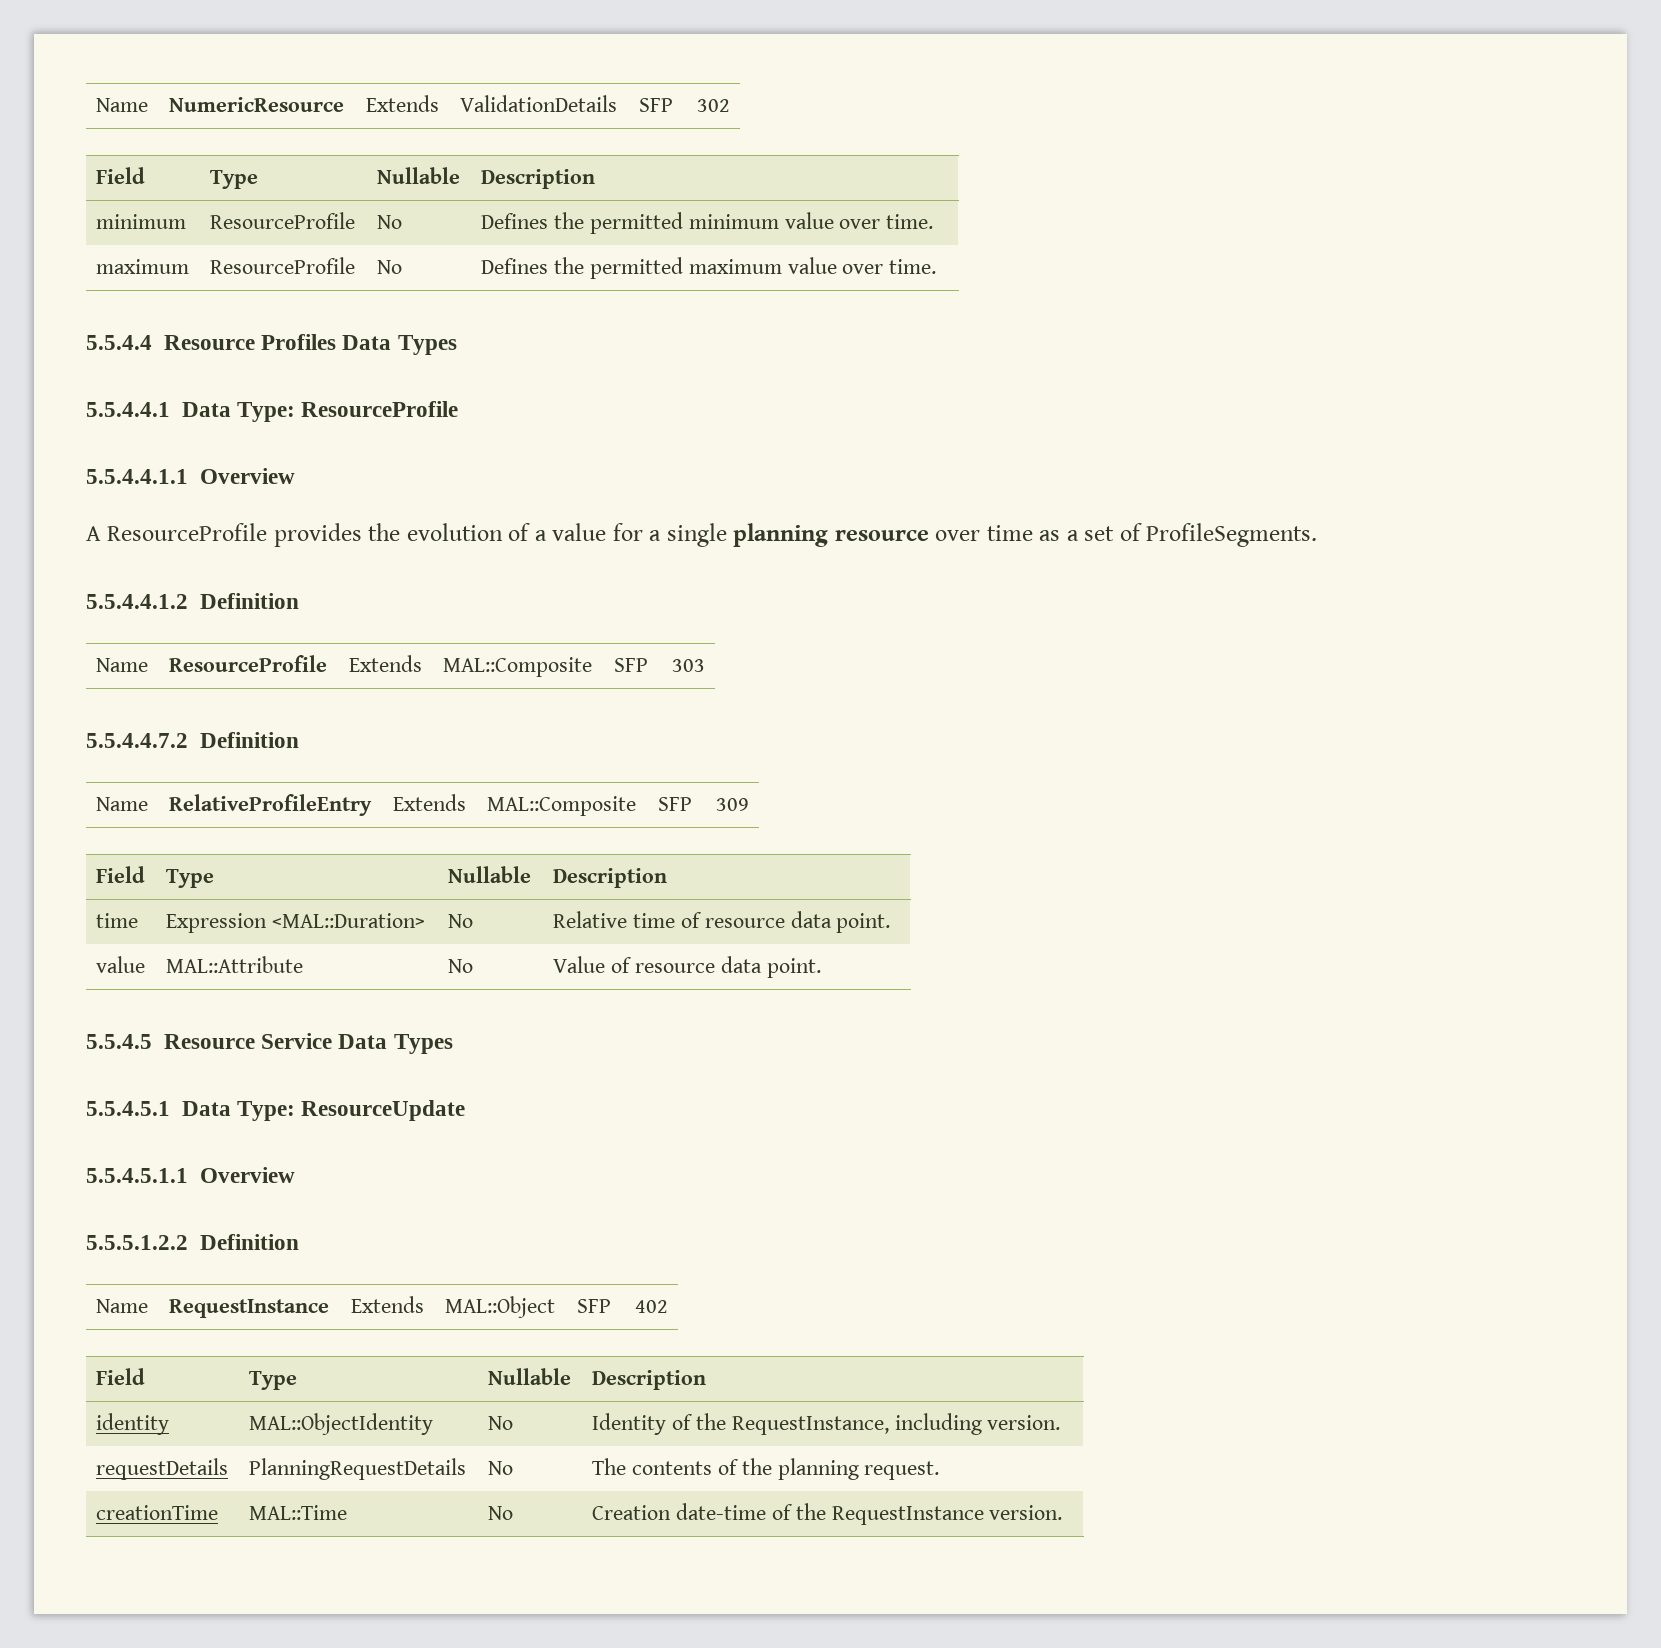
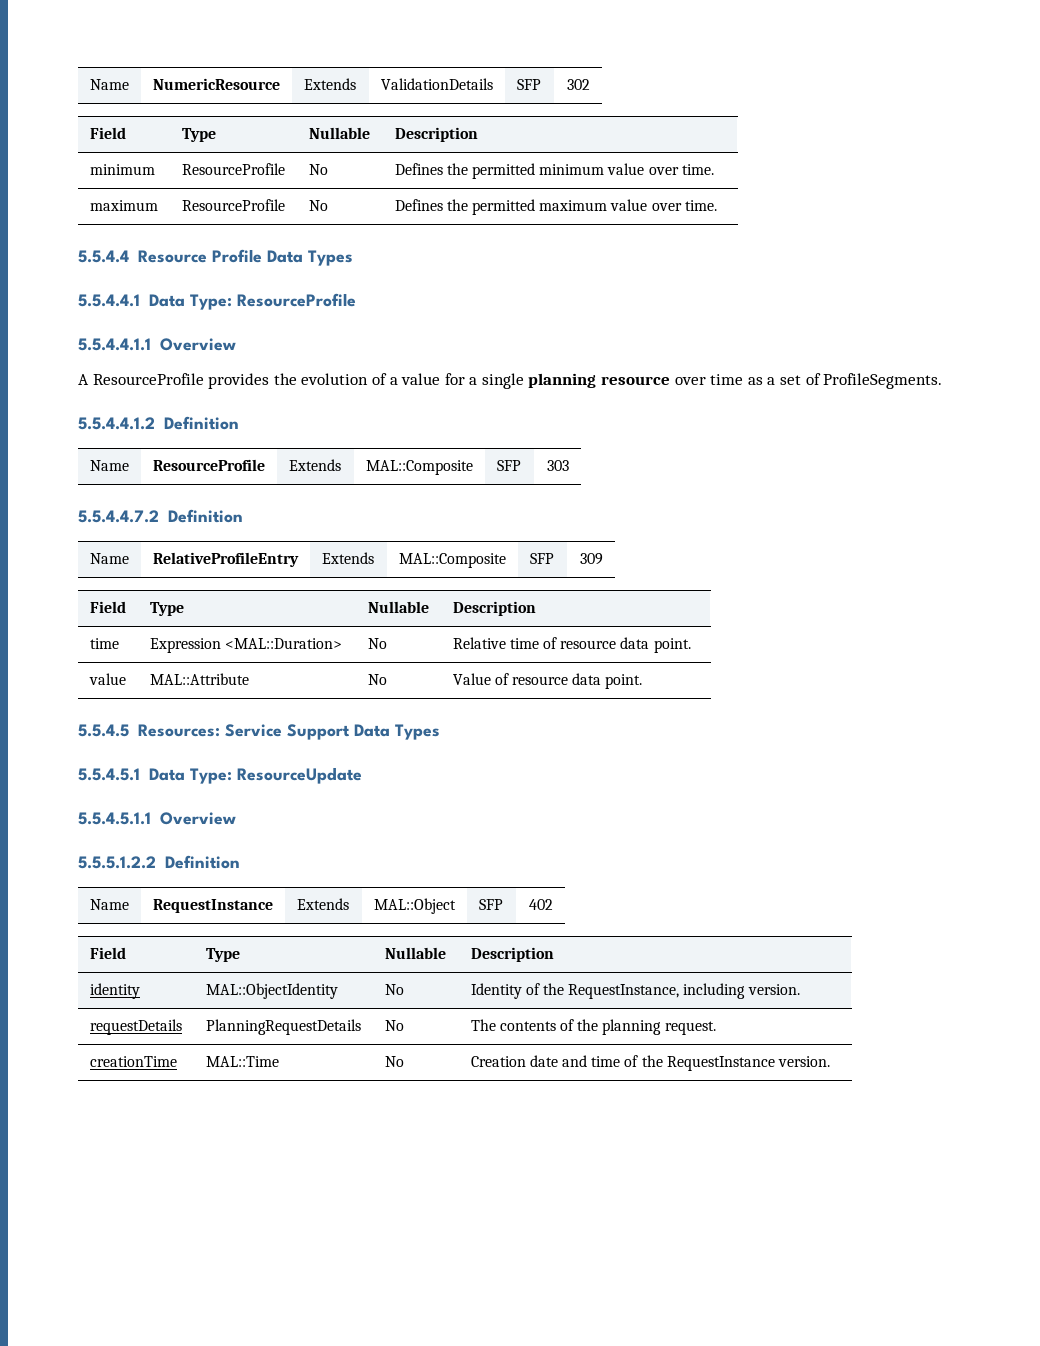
- 5.5.4.4 Resource Profiles Data Types
+ 5.5.4.4 Resource Profile Data Types
- 5.5.4.5 Resource Service Data Types
+ 5.5.4.5 Resources: Service Support Data Types
- creationTime | MAL::Time | No | Creation date-time of the RequestInstance version.
+ creationTime | MAL::Time | No | Creation date and time of the RequestInstance version.

